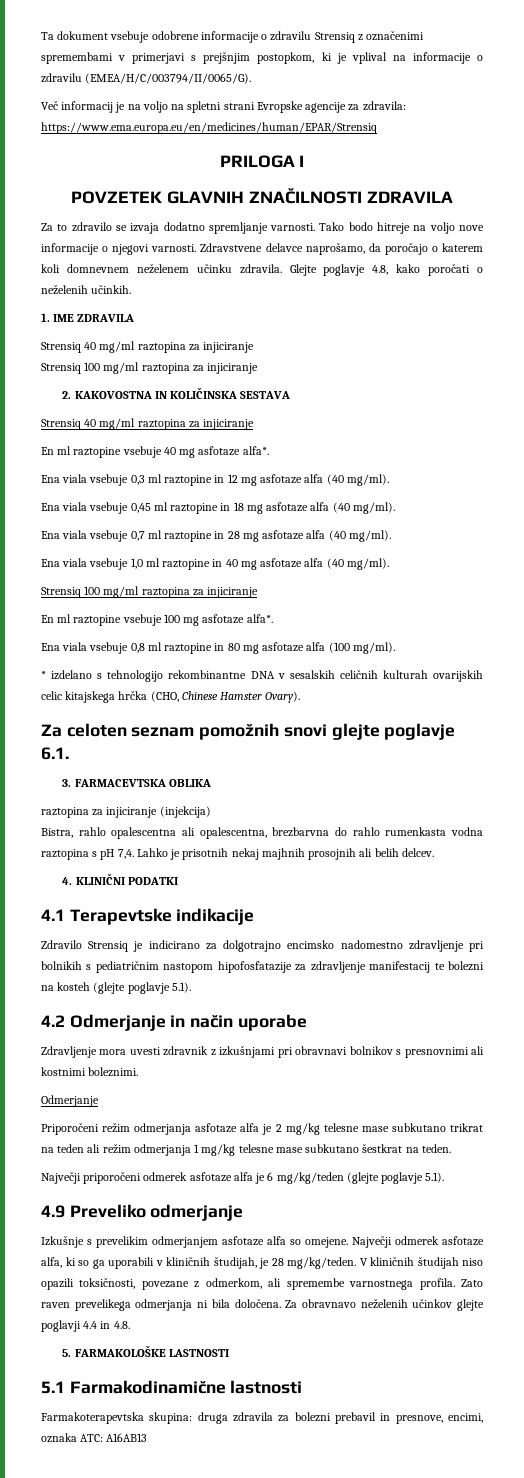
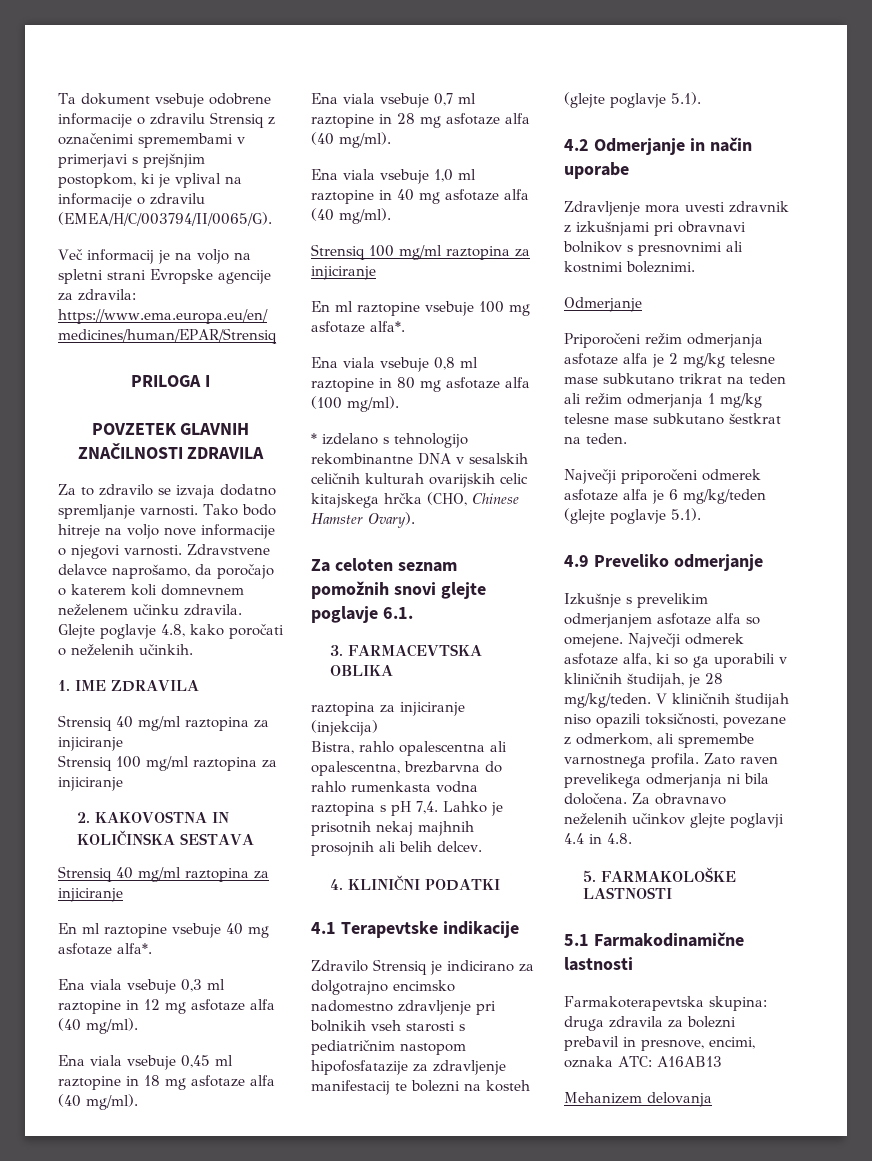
- Zdravilo Strensiq je indicirano za dolgotrajno encimsko nadomestno zdravljenje pri bolnikih s pediatričnim nastopom hipofosfatazije za zdravljenje manifestacij te bolezni na kosteh (glejte poglavje 5.1).
+ Zdravilo Strensiq je indicirano za dolgotrajno encimsko nadomestno zdravljenje pri bolnikih vseh starosti s pediatričnim nastopom hipofosfatazije za zdravljenje manifestacij te bolezni na kosteh (glejte poglavje 5.1).
+ Mehanizem delovanja

